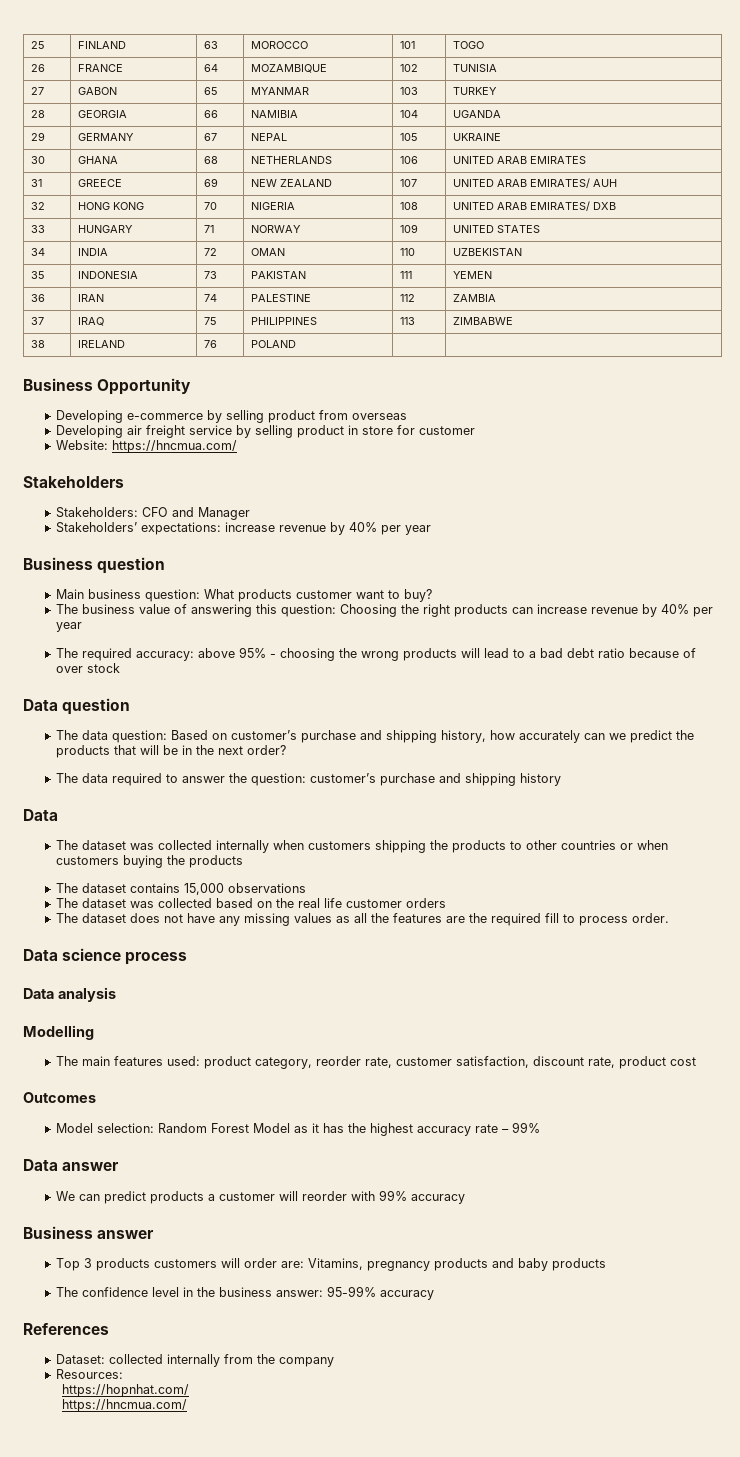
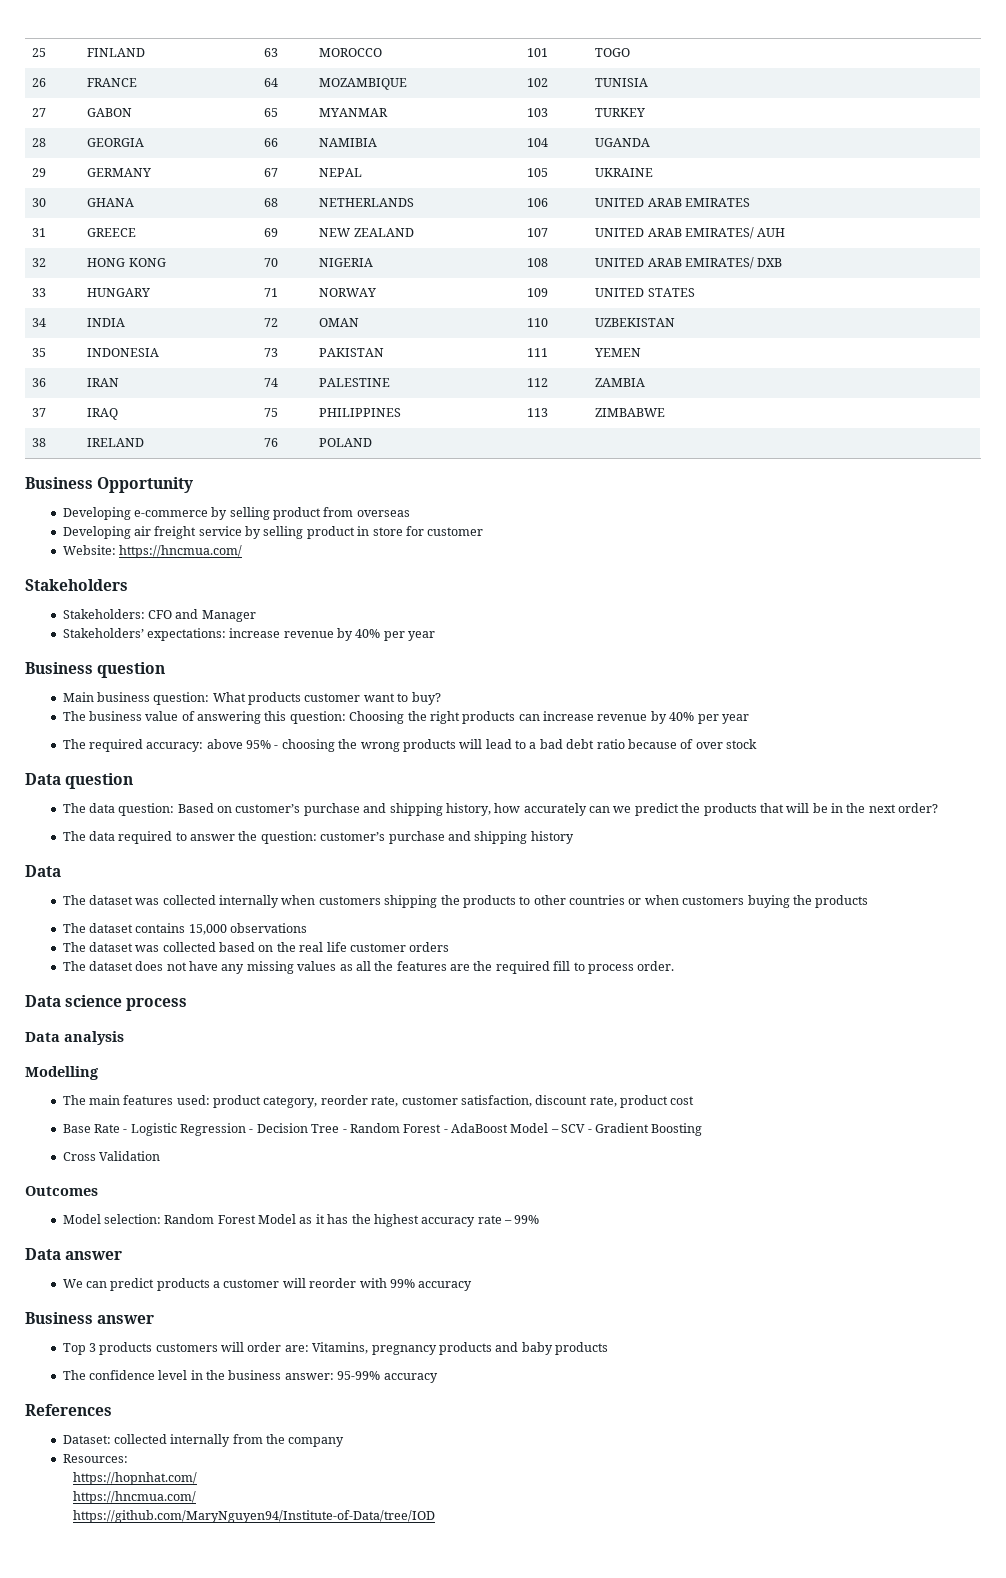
+ Base Rate - Logistic Regression - Decision Tree - Random Forest - AdaBoost Model – SCV - Gradient Boosting
+ Cross Validation
+ https://github.com/MaryNguyen94/Institute-of-Data/tree/IOD

